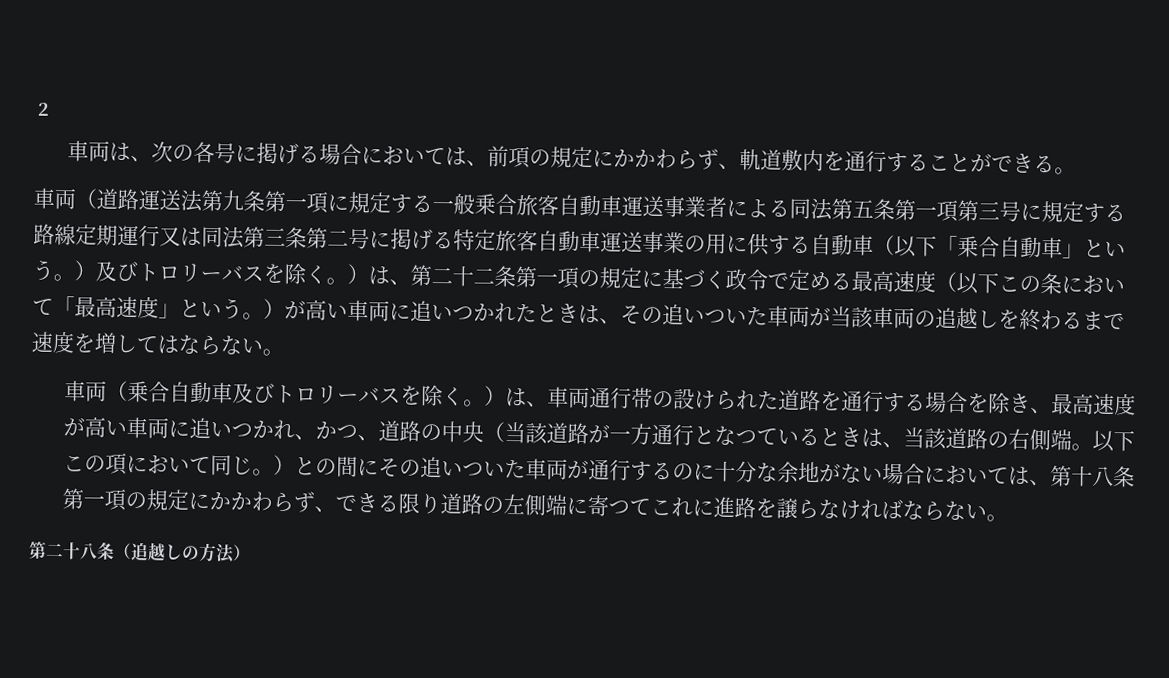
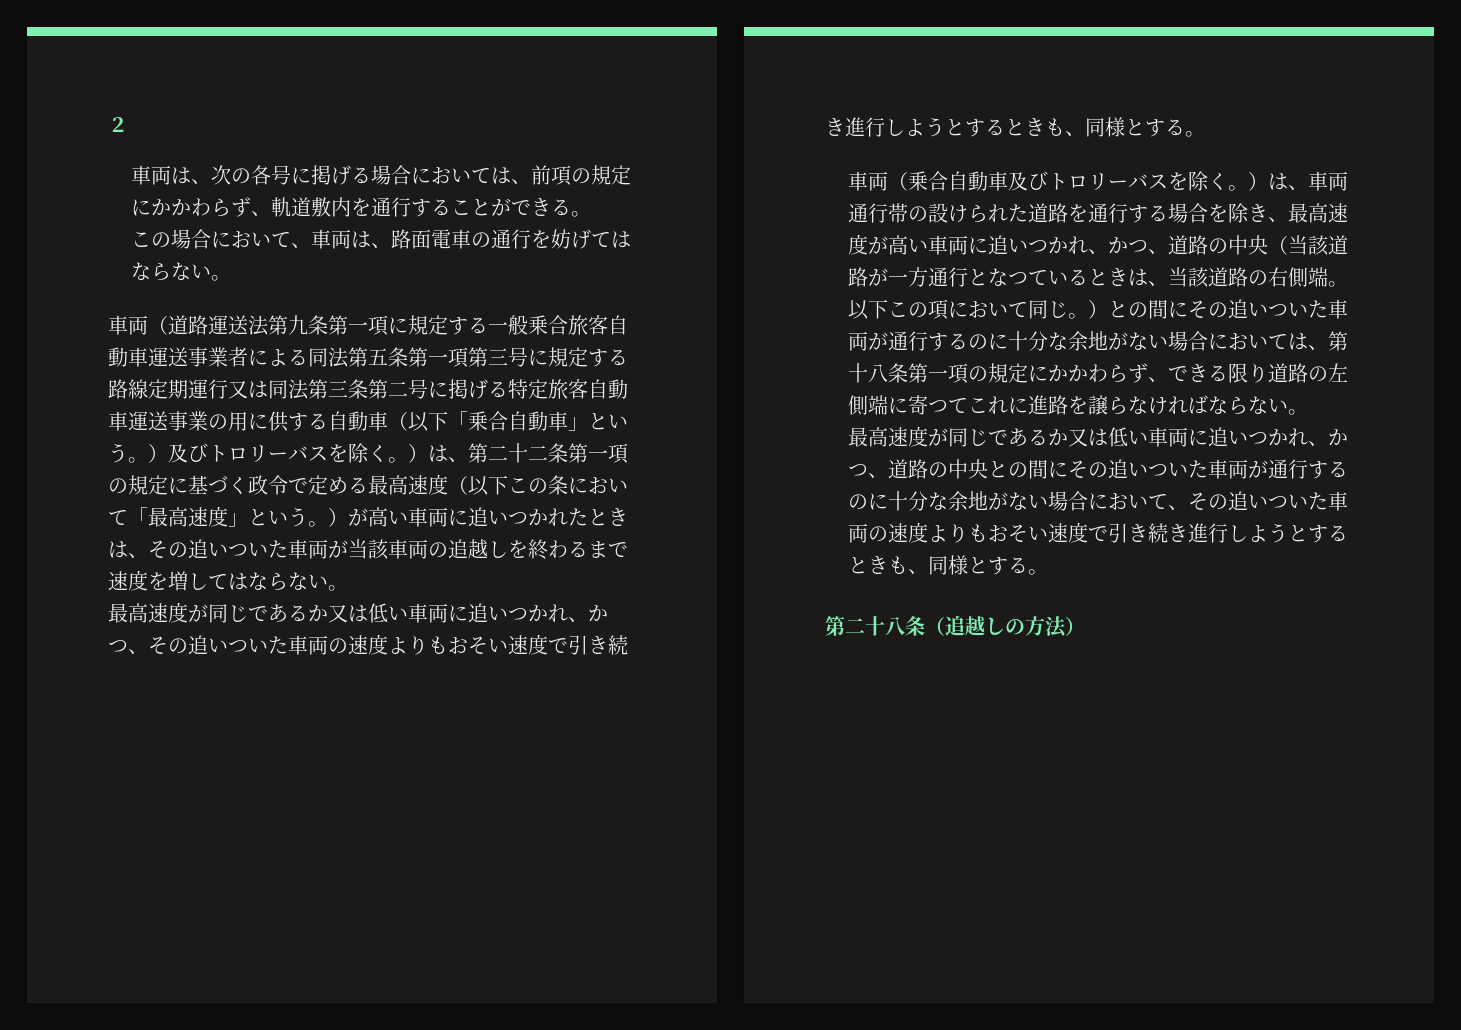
+ この場合において、車両は、路面電車の通行を妨げてはならない。
+ 最高速度が同じであるか又は低い車両に追いつかれ、かつ、その追いついた車両の速度よりもおそい速度で引き続き進行しようとするときも、同様とする。
+ 最高速度が同じであるか又は低い車両に追いつかれ、かつ、道路の中央との間にその追いついた車両が通行するのに十分な余地がない場合において、その追いついた車両の速度よりもおそい速度で引き続き進行しようとするときも、同様とする。

